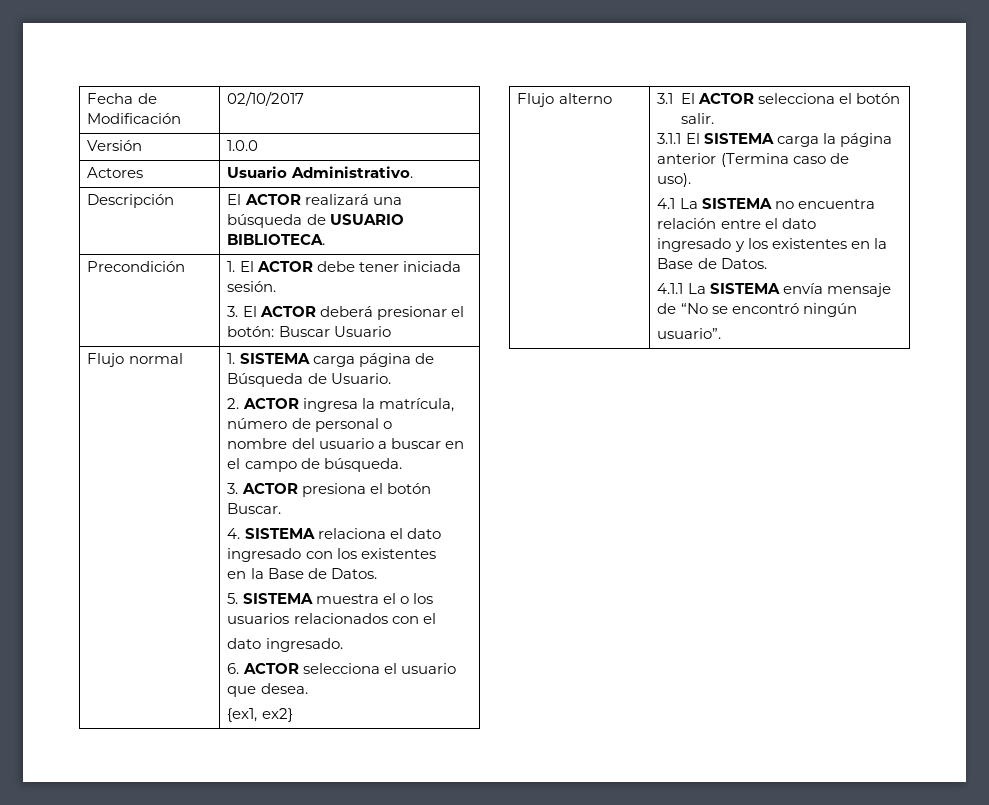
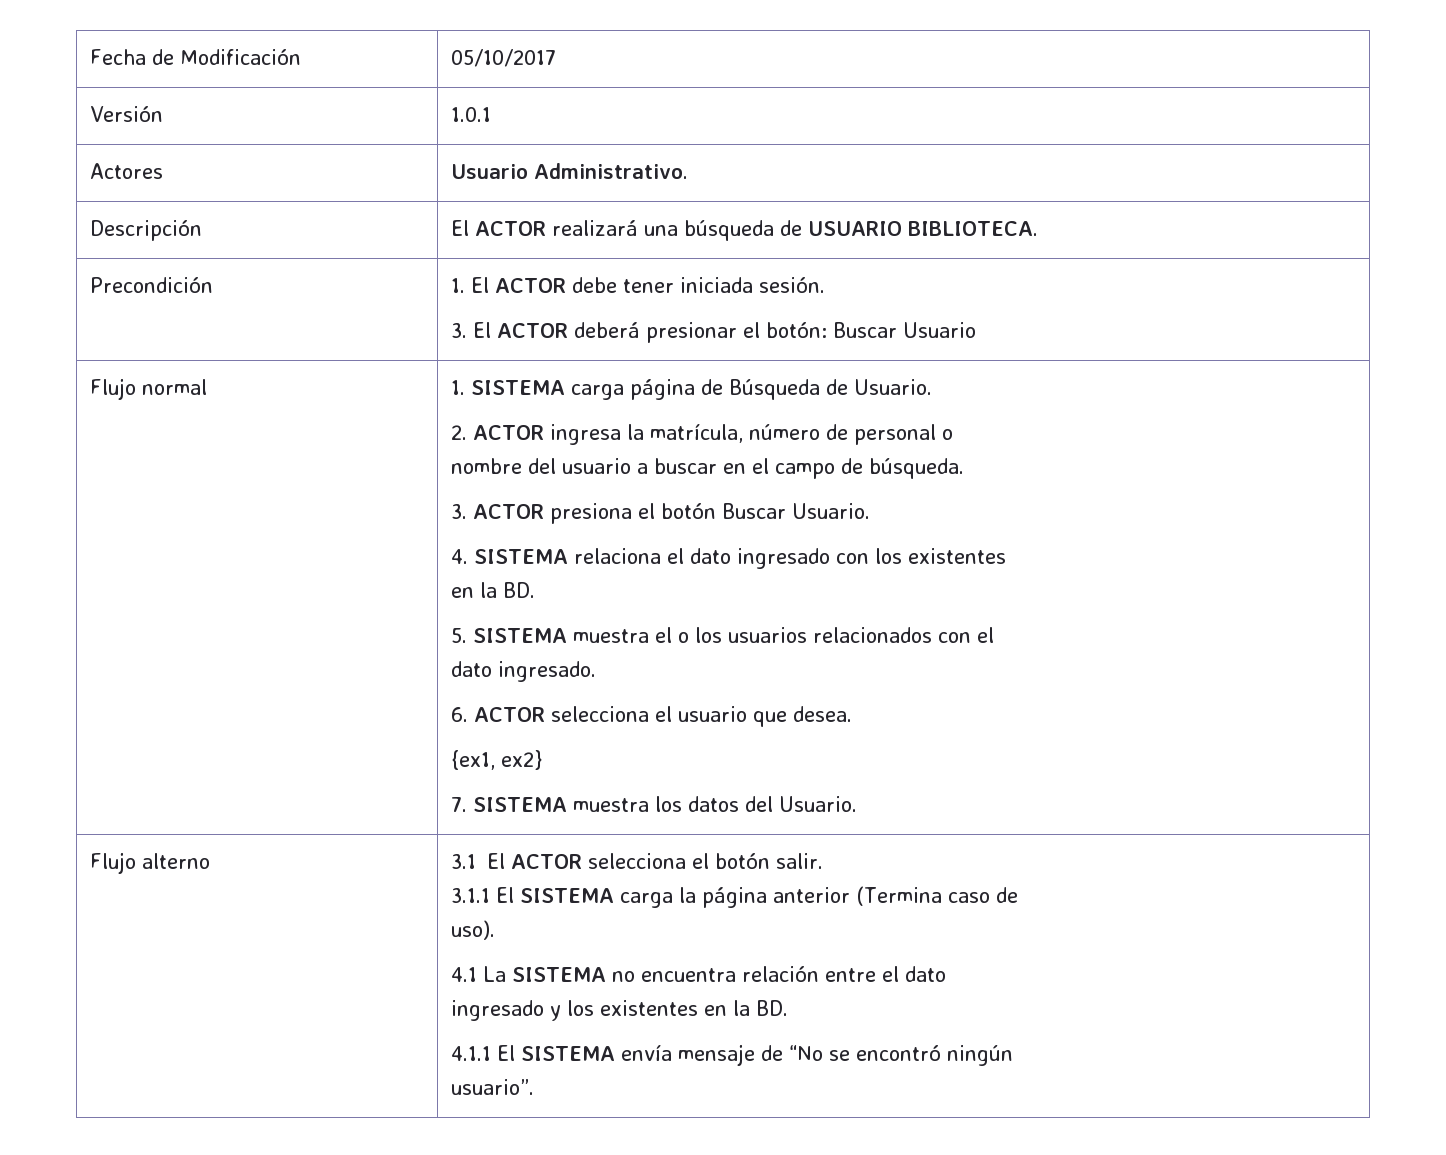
- Fecha de Modificación | 02/10/2017
+ Fecha de Modificación | 05/10/2017
- Versión | 1.0.0
+ Versión | 1.0.1
- 3. ACTOR presiona el botón Buscar.
+ 3. ACTOR presiona el botón Buscar Usuario.
  4. SISTEMA relaciona el dato ingresado con los existentes
- en la Base de Datos.
+ en la BD.
+ 7. SISTEMA muestra los datos del Usuario.
- ingresado y los existentes en la Base de Datos.
+ ingresado y los existentes en la BD.
- 4.1.1 La SISTEMA envía mensaje de “No se encontró ningún
+ 4.1.1 El SISTEMA envía mensaje de “No se encontró ningún

